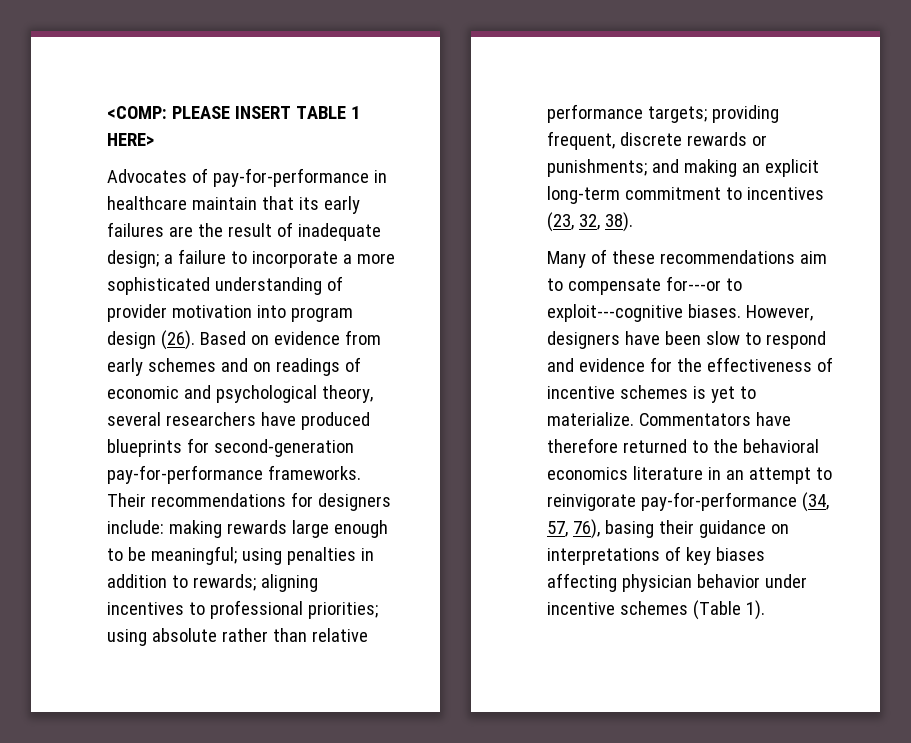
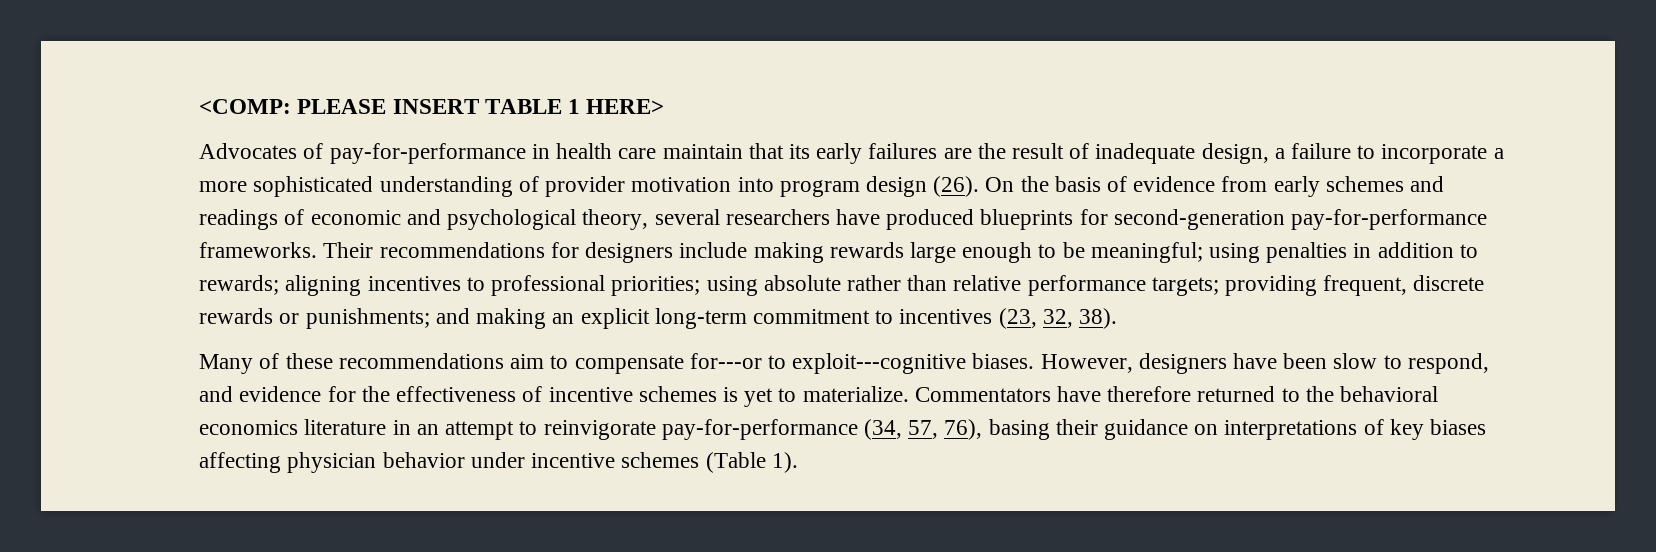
- Advocates of pay-for-performance in healthcare maintain that its early failures are the result of inadequate design; a failure to incorporate a more sophisticated understanding of provider motivation into program design (26).
+ Advocates of pay-for-performance in health care maintain that its early failures are the result of inadequate design, a failure to incorporate a more sophisticated understanding of provider motivation into program design (26).
- Based on evidence from early schemes and on readings of economic and psychological theory, several researchers have produced blueprints for second-generation pay-for-performance frameworks.
+ On the basis of evidence from early schemes and readings of economic and psychological theory, several researchers have produced blueprints for second-generation pay-for-performance frameworks.
- Their recommendations for designers include: making rewards large enough to be meaningful; using penalties in addition to rewards; aligning incentives to professional priorities; using absolute rather than relative performance targets; providing frequent, discrete rewards or punishments; and making an explicit long-term commitment to incentives (23, 32, 38).
+ Their recommendations for designers include making rewards large enough to be meaningful; using penalties in addition to rewards; aligning incentives to professional priorities; using absolute rather than relative performance targets; providing frequent, discrete rewards or punishments; and making an explicit long-term commitment to incentives (23, 32, 38).
- However, designers have been slow to respond and evidence for the effectiveness of incentive schemes is yet to materialize.
+ However, designers have been slow to respond, and evidence for the effectiveness of incentive schemes is yet to materialize.

